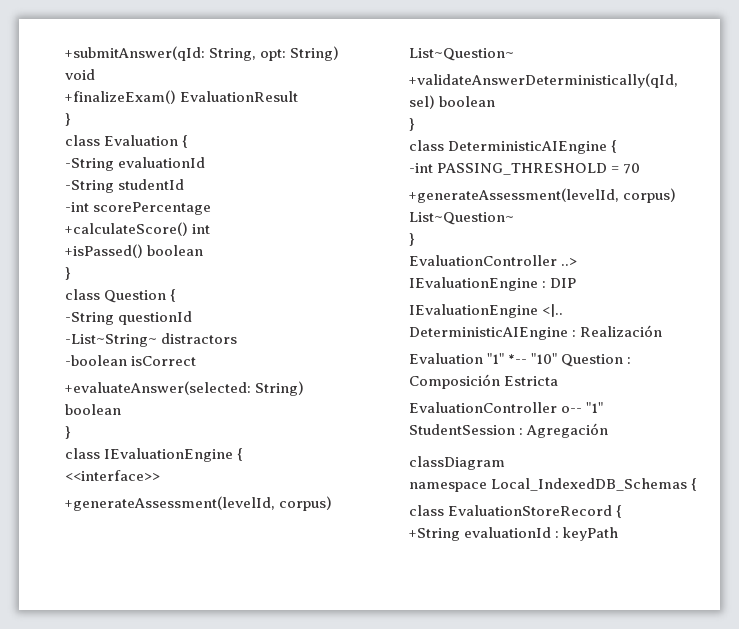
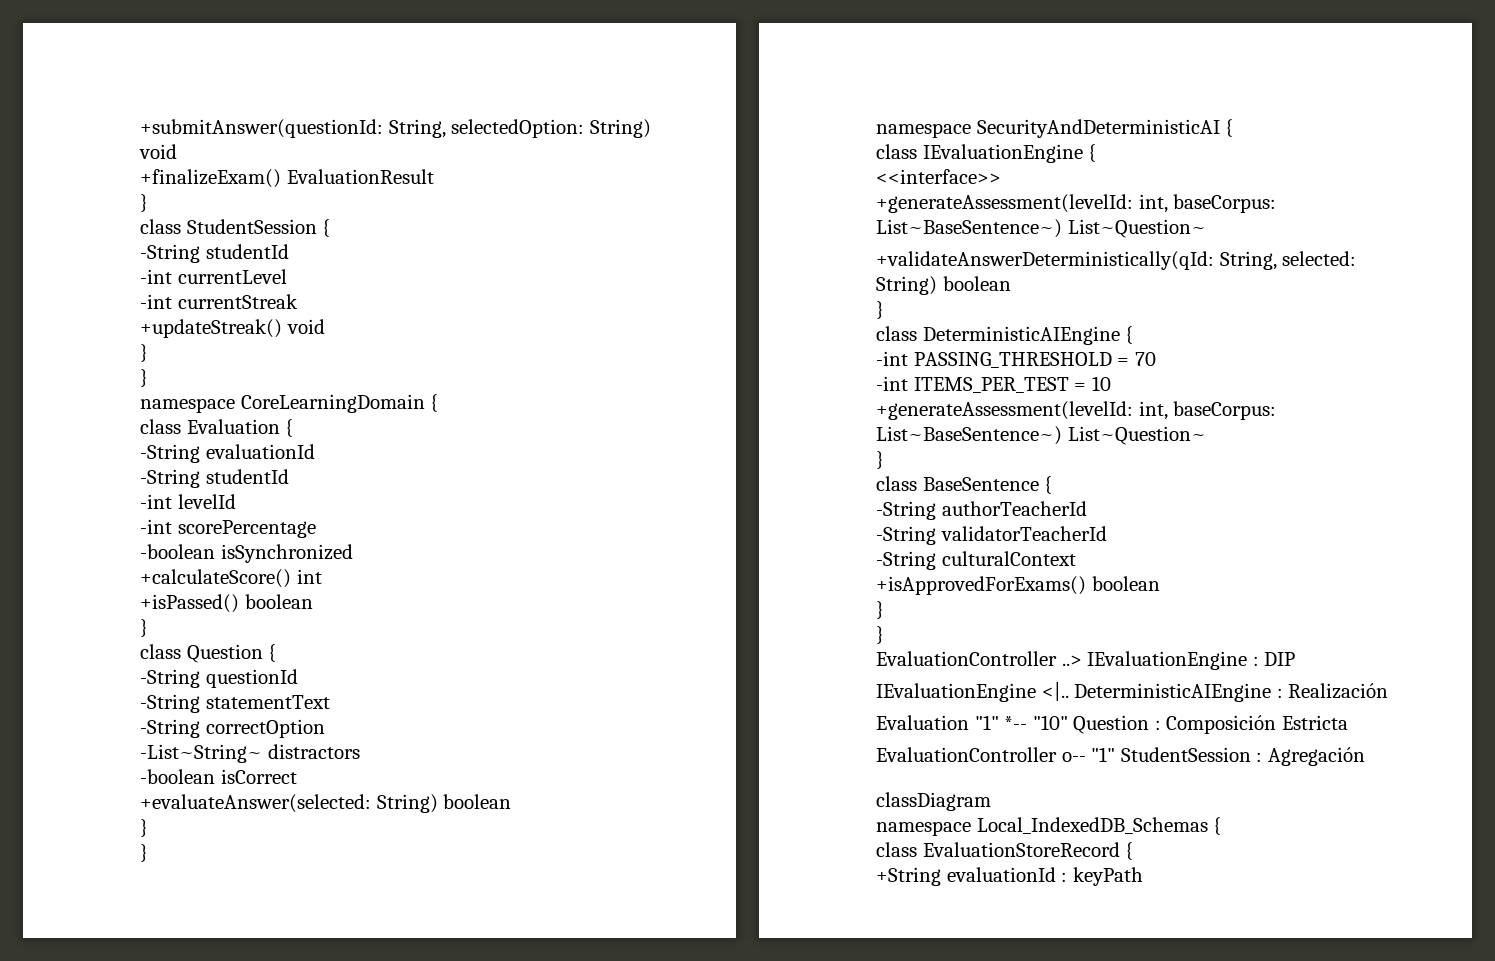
- +submitAnswer(qId: String, opt: String) void
+ +submitAnswer(questionId: String, selectedOption: String) void
+ class StudentSession {
+ -String studentId
+ -int currentLevel
+ -int currentStreak
+ +updateStreak() void
+ }
+ }
+ namespace CoreLearningDomain {
+ -int levelId
+ -boolean isSynchronized
+ -String statementText
+ -String correctOption
  +evaluateAnswer(selected: String) boolean
  }
+ }
+ namespace SecurityAndDeterministicAI {
  <<interface>>
- +generateAssessment(levelId, corpus) List~Question~
- +validateAnswerDeterministically(qId, sel) boolean
+ +generateAssessment(levelId: int, baseCorpus: List~BaseSentence~) List~Question~
+ +validateAnswerDeterministically(qId: String, selected: String) boolean
  -int PASSING_THRESHOLD = 70
- +generateAssessment(levelId, corpus) List~Question~
+ -int ITEMS_PER_TEST = 10
+ +generateAssessment(levelId: int, baseCorpus: List~BaseSentence~) List~Question~
+ }
+ class BaseSentence {
+ -String authorTeacherId
+ -String validatorTeacherId
+ -String culturalContext
+ +isApprovedForExams() boolean
+ }

